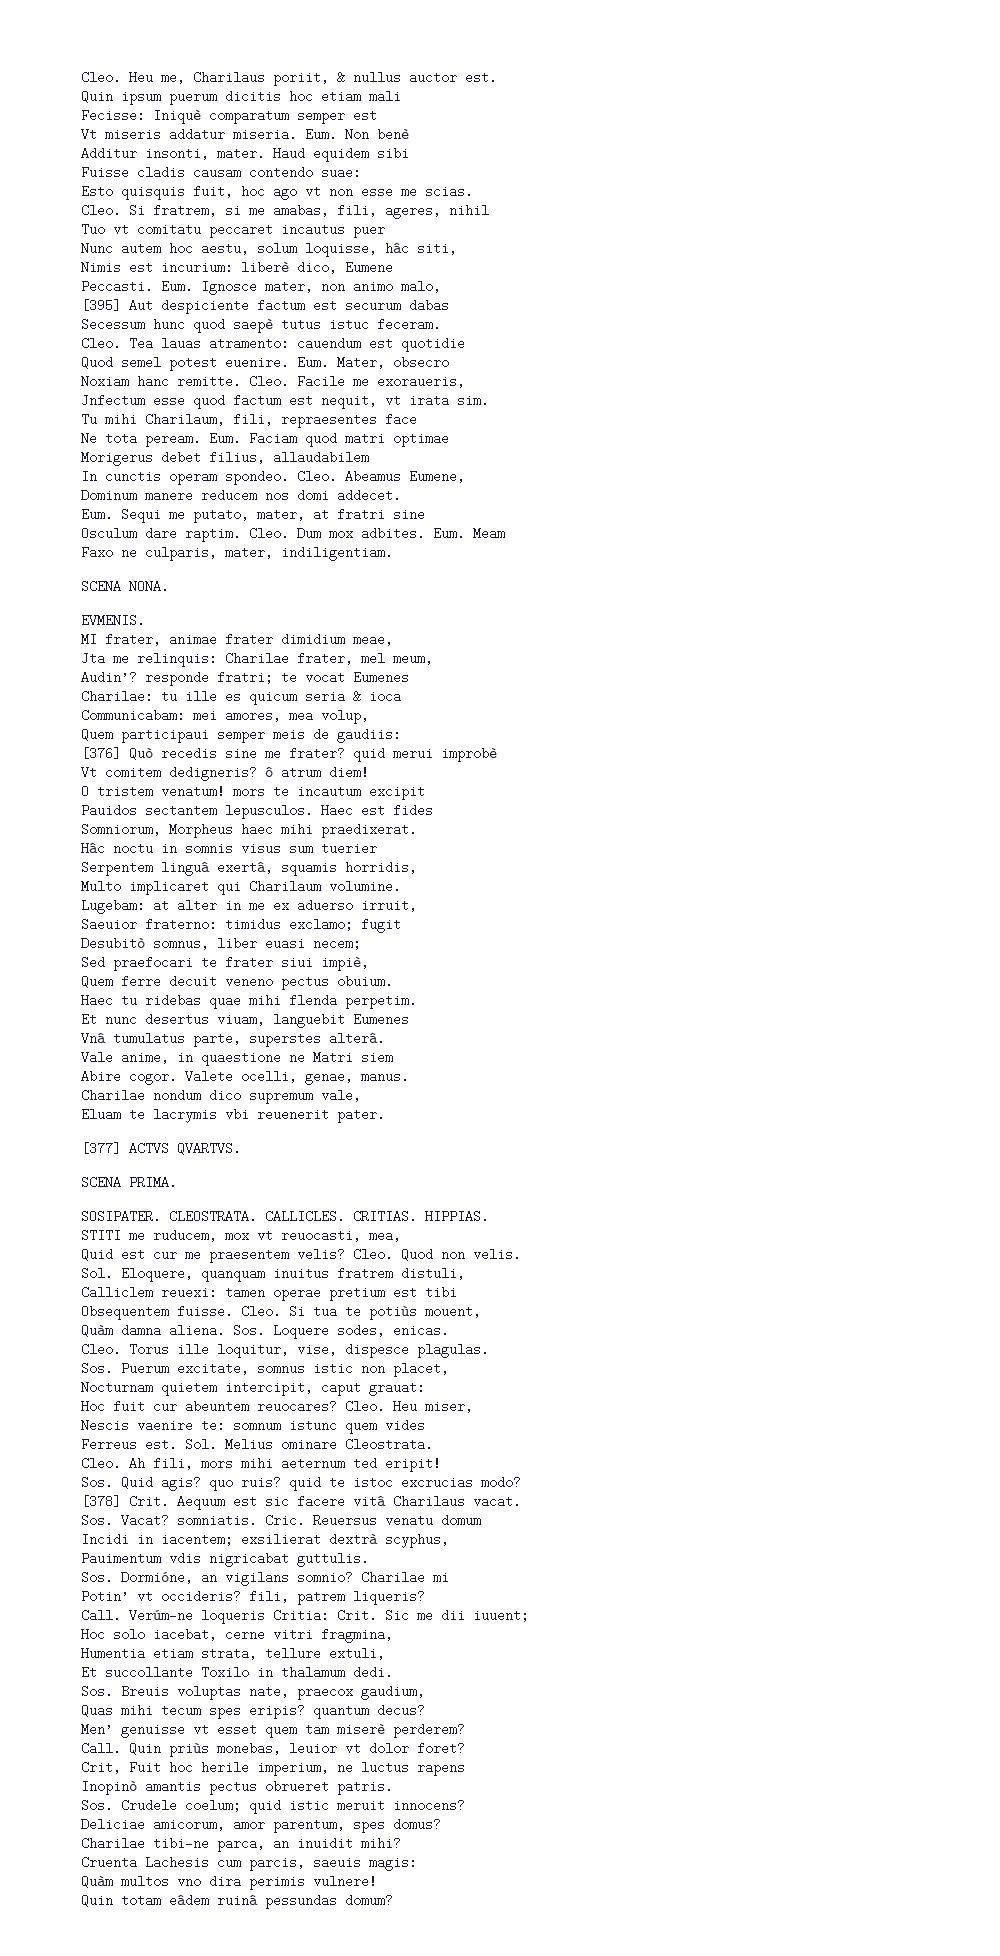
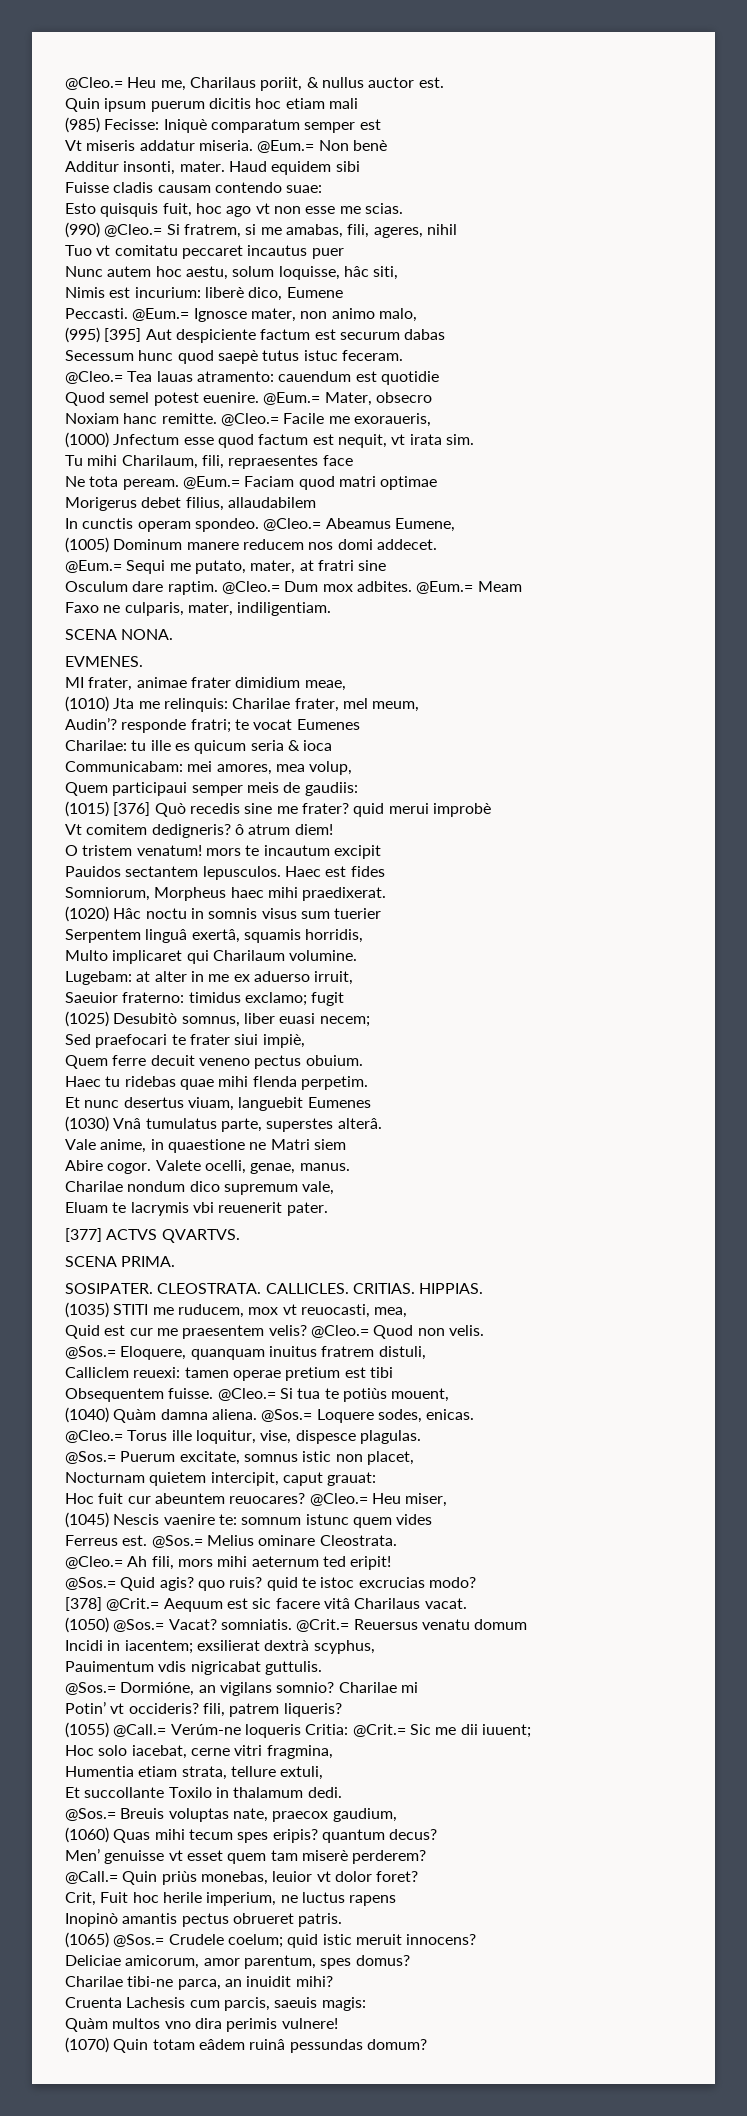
- Cleo. Heu me, Charilaus poriit, & nullus auctor est.
+ @Cleo.= Heu me, Charilaus poriit, & nullus auctor est.
- Fecisse: Iniquè comparatum semper est
+ (985) Fecisse: Iniquè comparatum semper est
- Eum. Non benè
+ @Eum.= Non benè
- Cleo. Si fratrem, si me amabas, fili, ageres, nihil
+ (990) @Cleo.= Si fratrem, si me amabas, fili, ageres, nihil
- Eum. Ignosce mater, non animo malo,
+ @Eum.= Ignosce mater, non animo malo,
- [395] Aut despiciente factum est securum dabas
+ (995) [395] Aut despiciente factum est securum dabas
- Cleo. Tea lauas atramento: cauendum est quotidie
+ @Cleo.= Tea lauas atramento: cauendum est quotidie
- Eum. Mater, obsecro
+ @Eum.= Mater, obsecro
- Cleo. Facile me exoraueris,
+ @Cleo.= Facile me exoraueris,
- Jnfectum esse quod factum est nequit, vt irata sim.
+ (1000) Jnfectum esse quod factum est nequit, vt irata sim.
- Eum. Faciam quod matri optimae
+ @Eum.= Faciam quod matri optimae
- Cleo. Abeamus Eumene,
+ @Cleo.= Abeamus Eumene,
- Dominum manere reducem nos domi addecet.
+ (1005) Dominum manere reducem nos domi addecet.
- Eum. Sequi me putato, mater, at fratri sine
+ @Eum.= Sequi me putato, mater, at fratri sine
- Cleo. Dum mox adbites.
+ @Cleo.= Dum mox adbites.
- Eum. Meam
+ @Eum.= Meam
- EVMENIS.
+ EVMENES.
- Jta me relinquis: Charilae frater, mel meum,
+ (1010) Jta me relinquis: Charilae frater, mel meum,
- [376] Quò recedis sine me frater? quid merui improbè
+ (1015) [376] Quò recedis sine me frater? quid merui improbè
- Hâc noctu in somnis visus sum tuerier
+ (1020) Hâc noctu in somnis visus sum tuerier
- Desubitò somnus, liber euasi necem;
+ (1025) Desubitò somnus, liber euasi necem;
- Vnâ tumulatus parte, superstes alterâ.
+ (1030) Vnâ tumulatus parte, superstes alterâ.
- STITI me ruducem, mox vt reuocasti, mea,
+ (1035) STITI me ruducem, mox vt reuocasti, mea,
- Cleo. Quod non velis.
+ @Cleo.= Quod non velis.
- Sol. Eloquere, quanquam inuitus fratrem distuli,
+ @Sos.= Eloquere, quanquam inuitus fratrem distuli,
- Cleo. Si tua te potiùs mouent,
+ @Cleo.= Si tua te potiùs mouent,
- Quàm damna aliena.
+ (1040) Quàm damna aliena.
- Sos. Loquere sodes, enicas.
+ @Sos.= Loquere sodes, enicas.
- Cleo. Torus ille loquitur, vise, dispesce plagulas.
+ @Cleo.= Torus ille loquitur, vise, dispesce plagulas.
- Sos. Puerum excitate, somnus istic non placet,
+ @Sos.= Puerum excitate, somnus istic non placet,
- Cleo. Heu miser,
+ @Cleo.= Heu miser,
- Nescis vaenire te: somnum istunc quem vides
+ (1045) Nescis vaenire te: somnum istunc quem vides
- Sol. Melius ominare Cleostrata.
+ @Sos.= Melius ominare Cleostrata.
- Cleo. Ah fili, mors mihi aeternum ted eripit!
+ @Cleo.= Ah fili, mors mihi aeternum ted eripit!
- Sos. Quid agis? quo ruis? quid te istoc excrucias modo?
+ @Sos.= Quid agis? quo ruis? quid te istoc excrucias modo?
- [378] Crit. Aequum est sic facere vitâ Charilaus vacat.
+ [378] @Crit.= Aequum est sic facere vitâ Charilaus vacat.
- Sos. Vacat? somniatis.
+ (1050) @Sos.= Vacat? somniatis.
- Cric. Reuersus venatu domum
+ @Crit.= Reuersus venatu domum
- Sos. Dormióne, an vigilans somnio?
+ @Sos.= Dormióne, an vigilans somnio?
- Call. Verúm-ne loqueris Critia: Crit. Sic me dii iuuent;
+ (1055) @Call.= Verúm-ne loqueris Critia: @Crit.= Sic me dii iuuent;
- Sos. Breuis voluptas nate, praecox gaudium,
+ @Sos.= Breuis voluptas nate, praecox gaudium,
- Quas mihi tecum spes eripis? quantum decus?
+ (1060) Quas mihi tecum spes eripis? quantum decus?
- Call. Quin priùs monebas, leuior vt dolor foret?
+ @Call.= Quin priùs monebas, leuior vt dolor foret?
- Sos. Crudele coelum; quid istic meruit innocens?
+ (1065) @Sos.= Crudele coelum; quid istic meruit innocens?
- Quin totam eâdem ruinâ pessundas domum?
+ (1070) Quin totam eâdem ruinâ pessundas domum?

